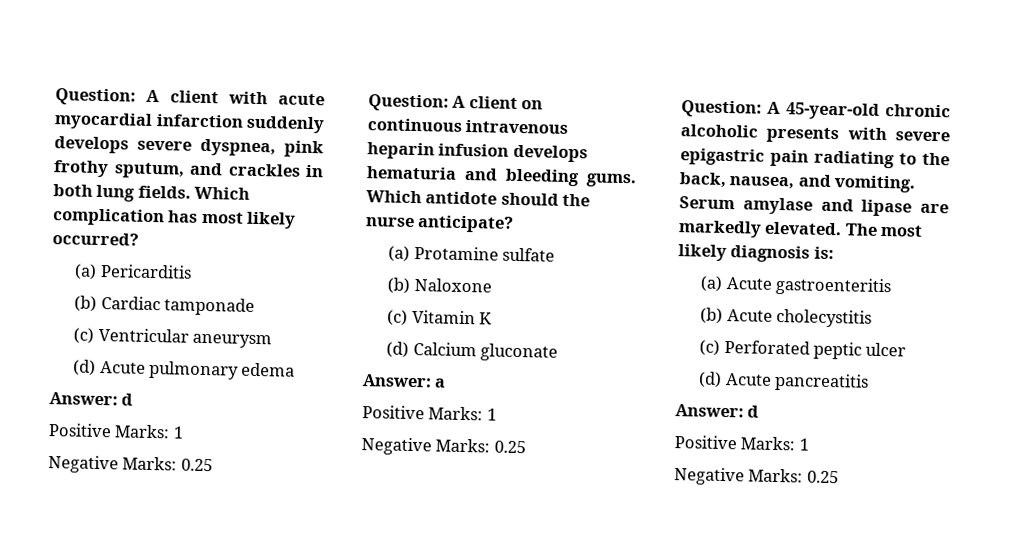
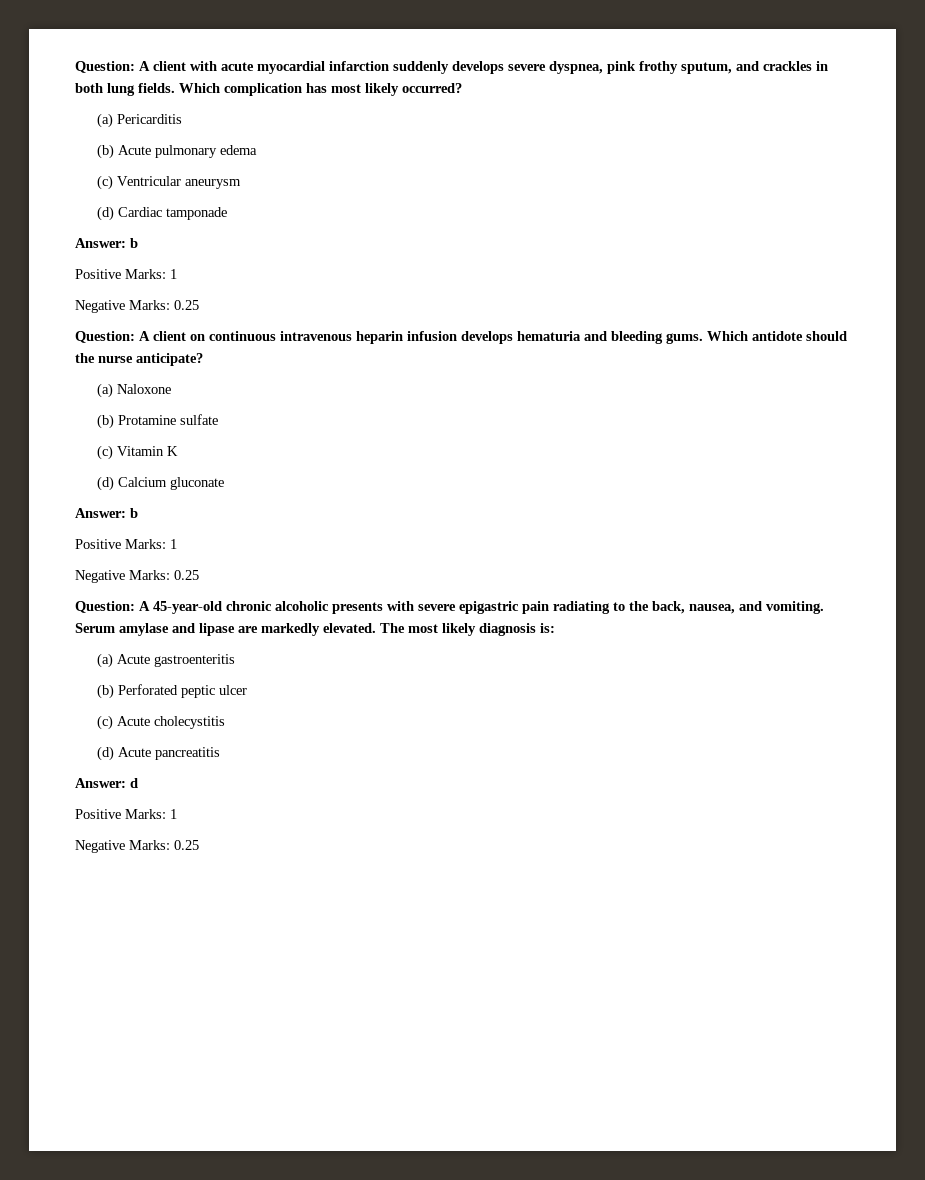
- (b) Cardiac tamponade
+ (b) Acute pulmonary edema
- (d) Acute pulmonary edema
- Answer: d
+ (d) Cardiac tamponade
+ Answer: b
- (a) Protamine sulfate
+ (a) Naloxone
+ (b) Protamine sulfate
- (b) Naloxone
  (d) Calcium gluconate
- Answer: a
+ Answer: b
- (b) Acute cholecystitis
- (c) Perforated peptic ulcer
+ (b) Perforated peptic ulcer
+ (c) Acute cholecystitis

